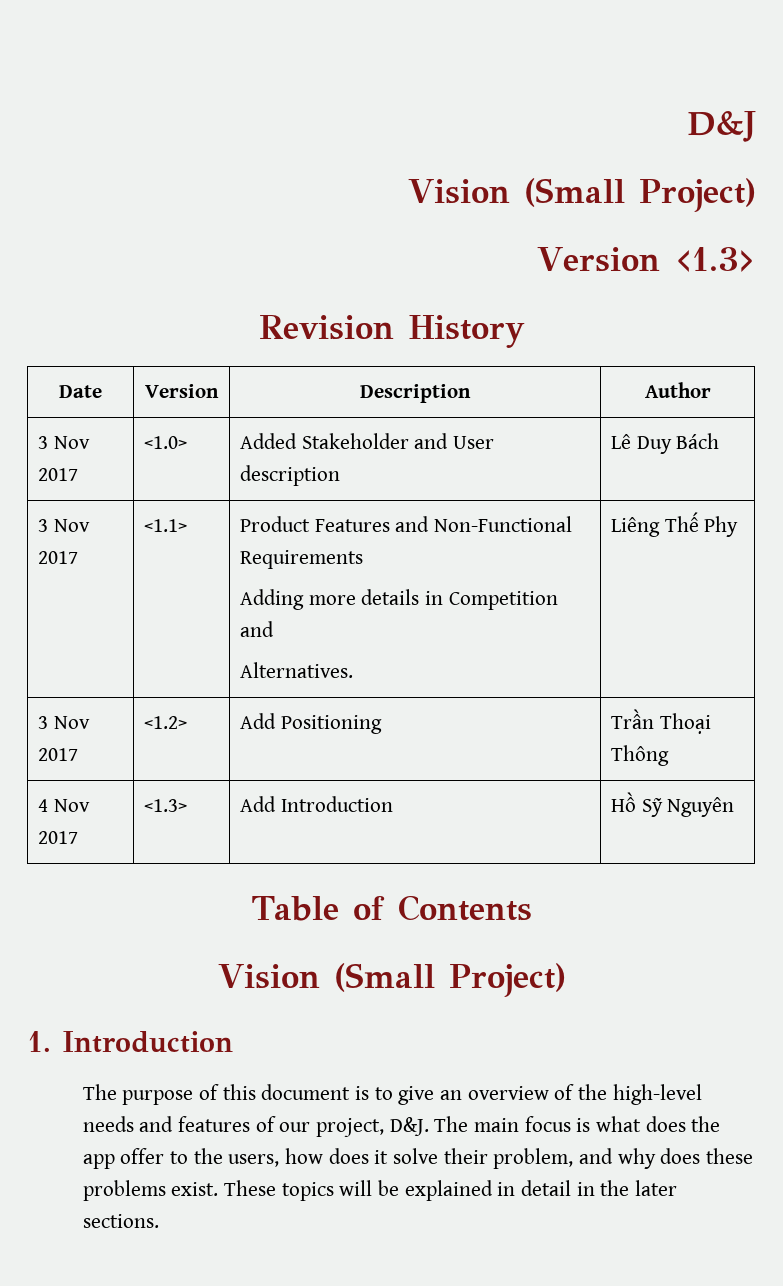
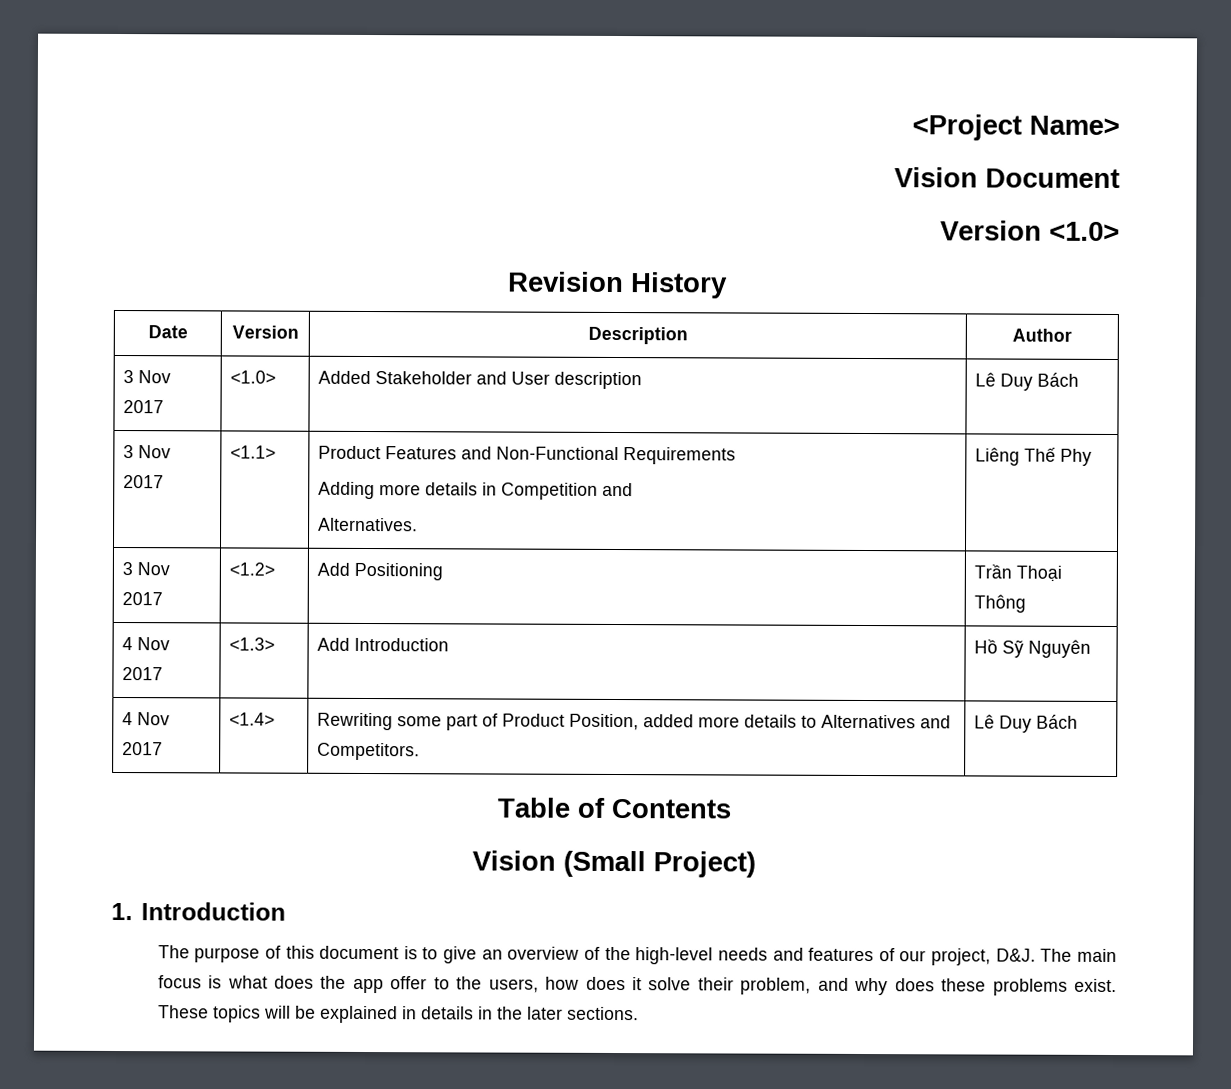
- D&J
- Vision (Small Project)
- Version <1.3>
+ <Project Name>
+ Vision Document
+ Version <1.0>
+ 4 Nov 2017 | <1.4> | Rewriting some part of Product Position, added more details to Alternatives and Competitors. | Lê Duy Bách
- These topics will be explained in detail in the later sections.
+ These topics will be explained in details in the later sections.

